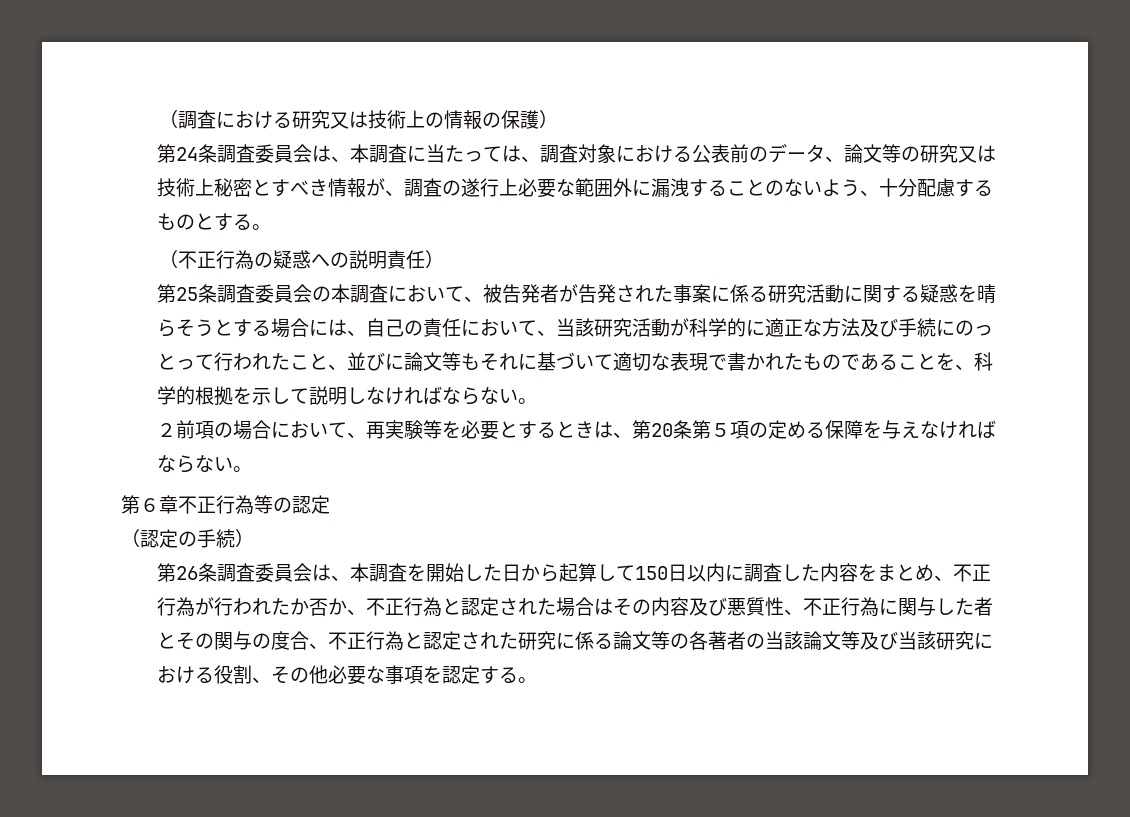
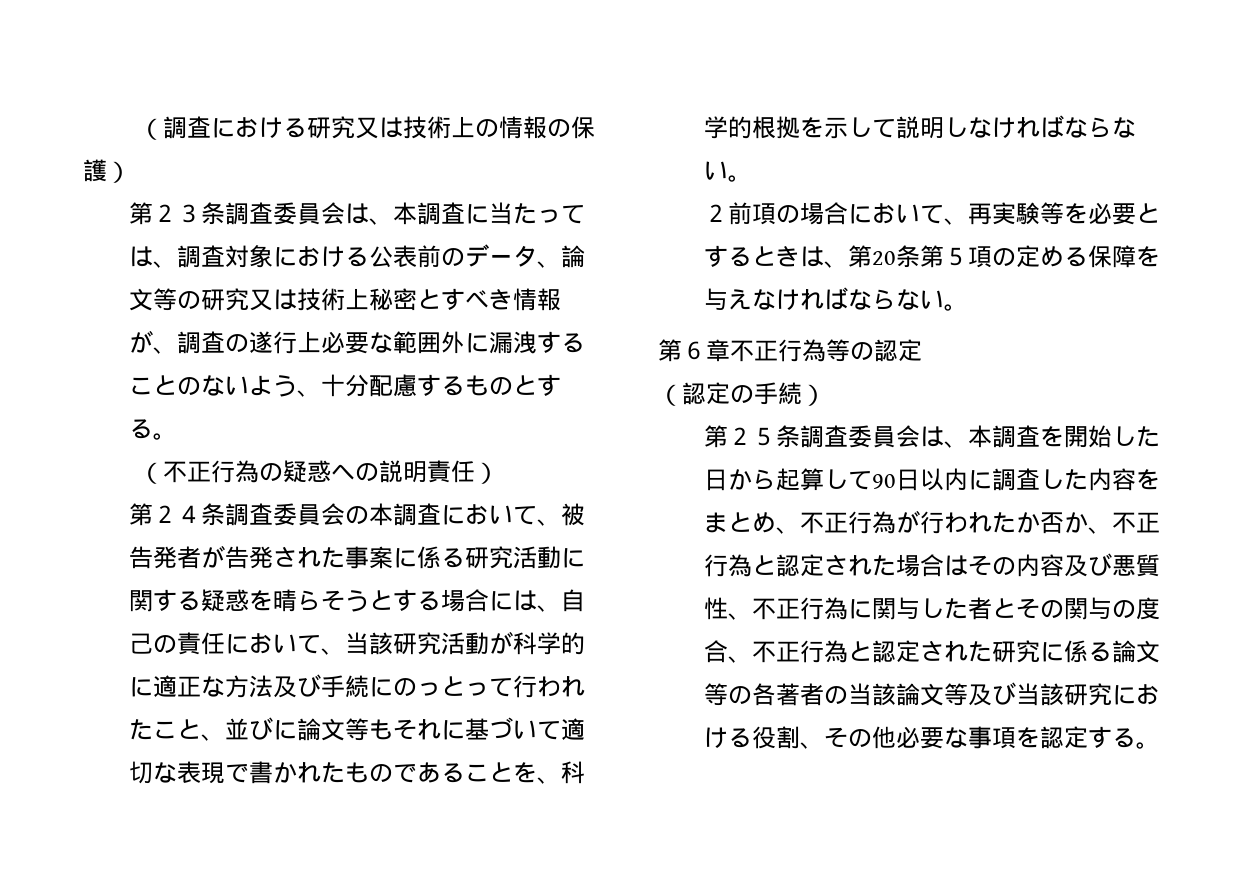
- 第24条調査委員会は、本調査に当たっては、調査対象における公表前のデータ、論文等の研究又は技術上秘密とすべき情報が、調査の遂行上必要な範囲外に漏洩することのないよう、十分配慮するものとする。
+ 第２３条調査委員会は、本調査に当たっては、調査対象における公表前のデータ、論文等の研究又は技術上秘密とすべき情報が、調査の遂行上必要な範囲外に漏洩することのないよう、十分配慮するものとする。
- 第25条調査委員会の本調査において、被告発者が告発された事案に係る研究活動に関する疑惑を晴らそうとする場合には、自己の責任において、当該研究活動が科学的に適正な方法及び手続にのっとって行われたこと、並びに論文等もそれに基づいて適切な表現で書かれたものであることを、科学的根拠を示して説明しなければならない。
+ 第２４条調査委員会の本調査において、被告発者が告発された事案に係る研究活動に関する疑惑を晴らそうとする場合には、自己の責任において、当該研究活動が科学的に適正な方法及び手続にのっとって行われたこと、並びに論文等もそれに基づいて適切な表現で書かれたものであることを、科学的根拠を示して説明しなければならない。
- 第26条調査委員会は、本調査を開始した日から起算して150日以内に調査した内容をまとめ、不正行為が行われたか否か、不正行為と認定された場合はその内容及び悪質性、不正行為に関与した者とその関与の度合、不正行為と認定された研究に係る論文等の各著者の当該論文等及び当該研究における役割、その他必要な事項を認定する。
+ 第２５条調査委員会は、本調査を開始した日から起算して90日以内に調査した内容をまとめ、不正行為が行われたか否か、不正行為と認定された場合はその内容及び悪質性、不正行為に関与した者とその関与の度合、不正行為と認定された研究に係る論文等の各著者の当該論文等及び当該研究における役割、その他必要な事項を認定する。

